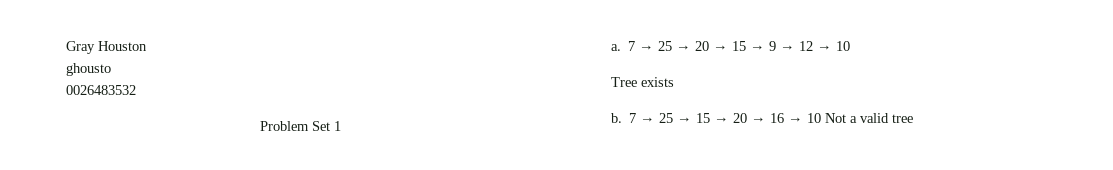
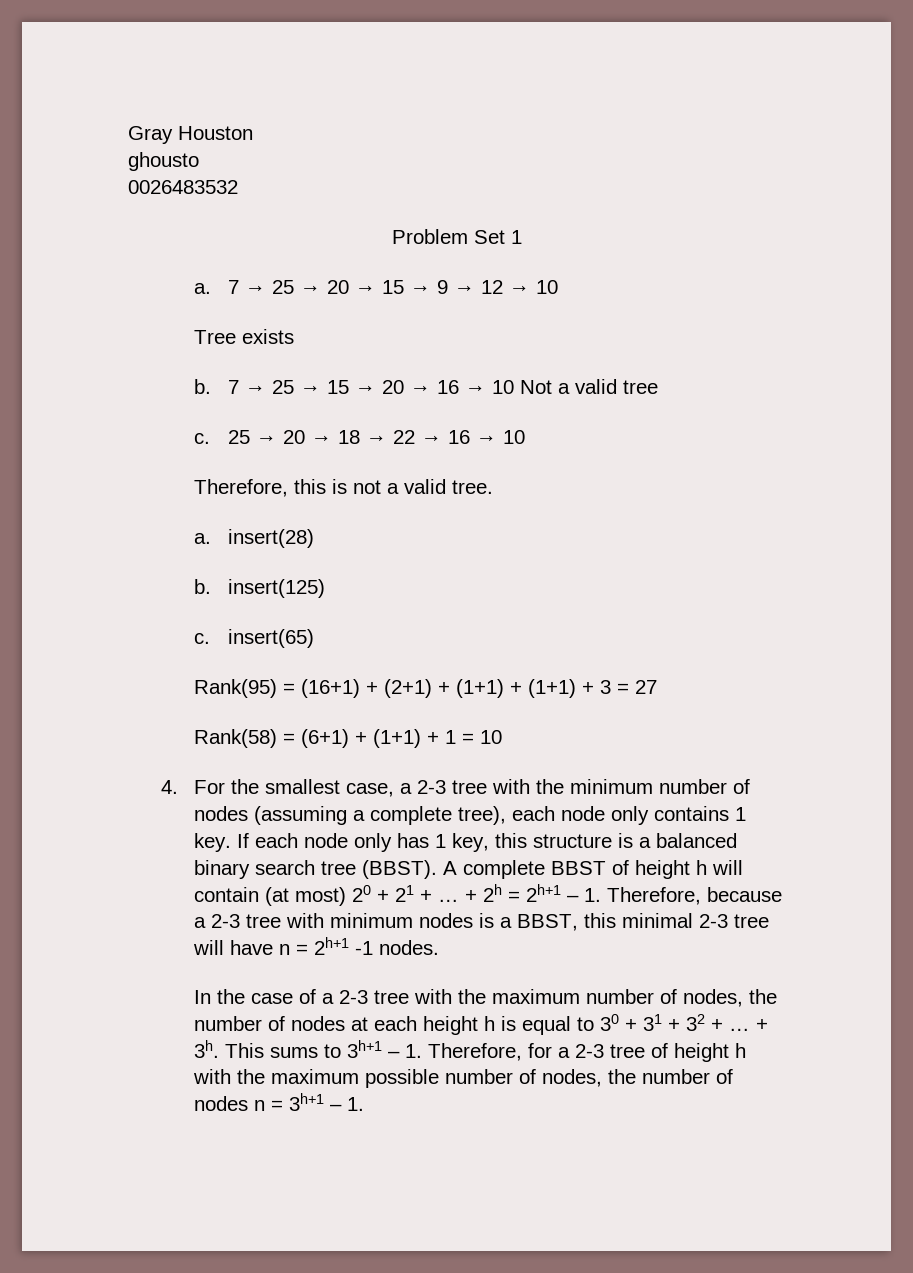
+ c. 25 → 20 → 18 → 22 → 16 → 10
+ Therefore, this is not a valid tree.
+ a. insert(28)
+ b. insert(125)
+ c. insert(65)
+ Rank(95) = (16+1) + (2+1) + (1+1) + (1+1) + 3 = 27
+ Rank(58) = (6+1) + (1+1) + 1 = 10
+ 4. For the smallest case, a 2-3 tree with the minimum number of nodes (assuming a complete tree), each node only contains 1 key. If each node only has 1 key, this structure is a balanced binary search tree (BBST). A complete BBST of height h will contain (at most) 20 + 21 + … + 2h = 2h+1 – 1. Therefore, because a 2-3 tree with minimum nodes is a BBST, this minimal 2-3 tree will have n = 2h+1 -1 nodes.
+ In the case of a 2-3 tree with the maximum number of nodes, the number of nodes at each height h is equal to 30 + 31 + 32 + … + 3h. This sums to 3h+1 – 1. Therefore, for a 2-3 tree of height h with the maximum possible number of nodes, the number of nodes n = 3h+1 – 1.

